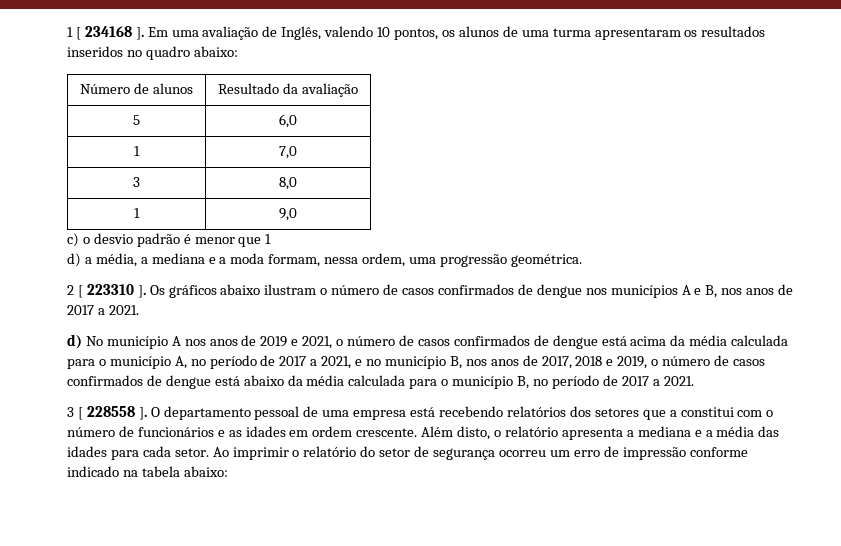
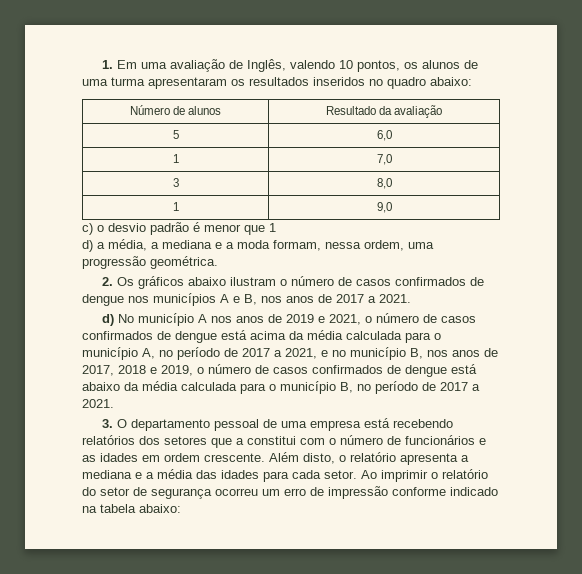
- 1 [ 234168 ]. Em uma avaliação de Inglês, valendo 10 pontos, os alunos de uma turma apresentaram os resultados inseridos no quadro abaixo:
+ 1. Em uma avaliação de Inglês, valendo 10 pontos, os alunos de uma turma apresentaram os resultados inseridos no quadro abaixo:
- 2 [ 223310 ]. Os gráficos abaixo ilustram o número de casos confirmados de dengue nos municípios A e B, nos anos de 2017 a 2021.
+ 2. Os gráficos abaixo ilustram o número de casos confirmados de dengue nos municípios A e B, nos anos de 2017 a 2021.
- 3 [ 228558 ]. O departamento pessoal de uma empresa está recebendo relatórios dos setores que a constitui com o número de funcionários e as idades em ordem crescente.
+ 3. O departamento pessoal de uma empresa está recebendo relatórios dos setores que a constitui com o número de funcionários e as idades em ordem crescente.

